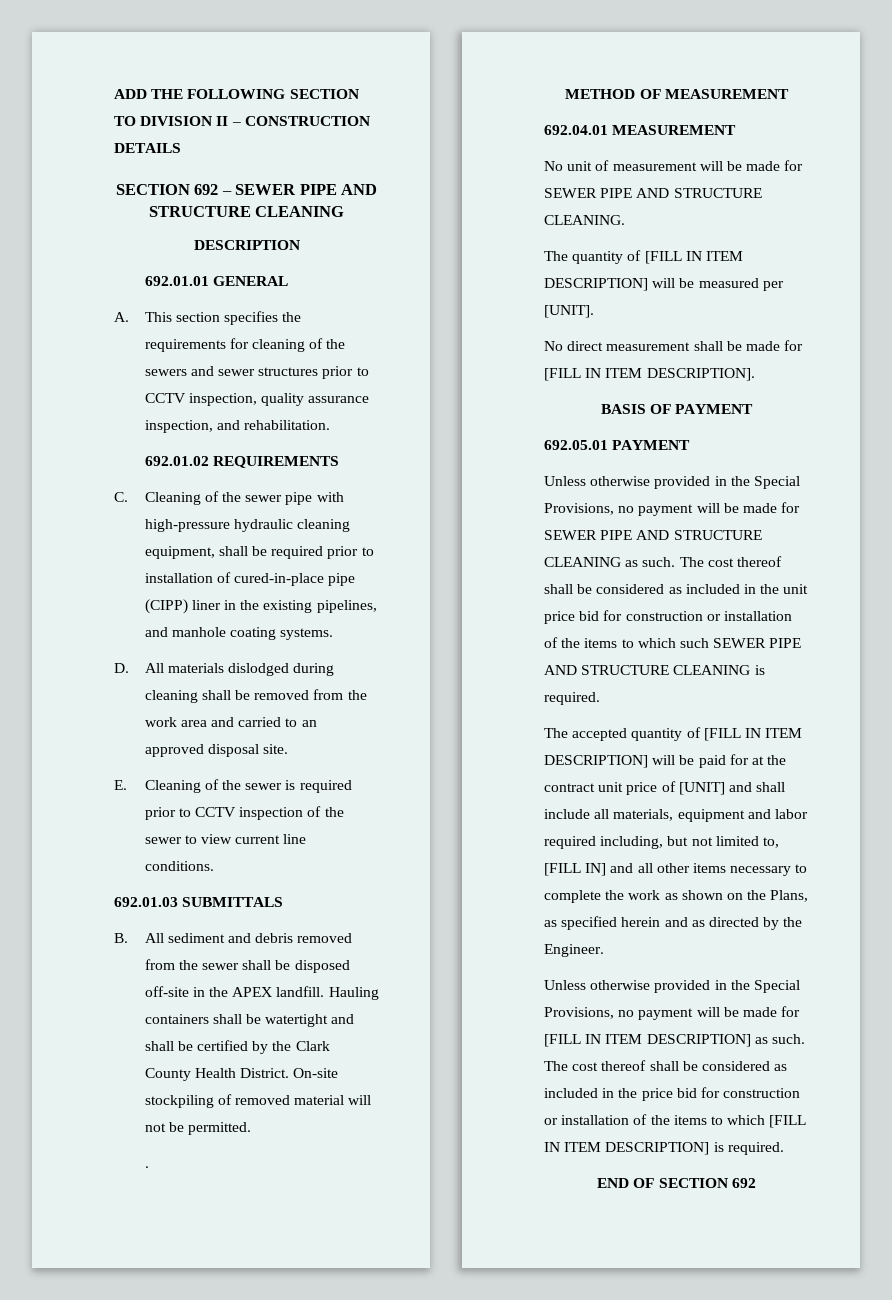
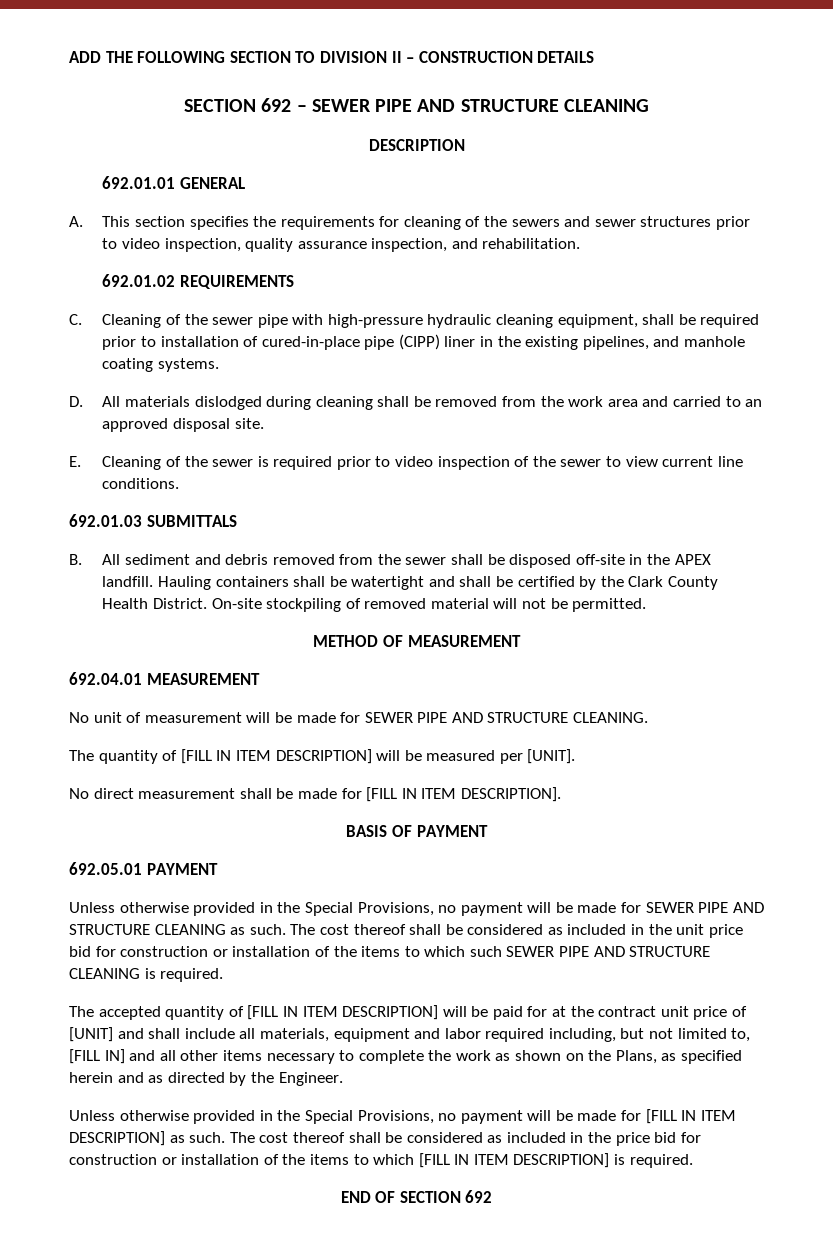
- A. This section specifies the requirements for cleaning of the sewers and sewer structures prior to CCTV inspection, quality assurance inspection, and rehabilitation.
+ A. This section specifies the requirements for cleaning of the sewers and sewer structures prior to video inspection, quality assurance inspection, and rehabilitation.
- E. Cleaning of the sewer is required prior to CCTV inspection of the sewer to view current line conditions.
+ E. Cleaning of the sewer is required prior to video inspection of the sewer to view current line conditions.
- .

